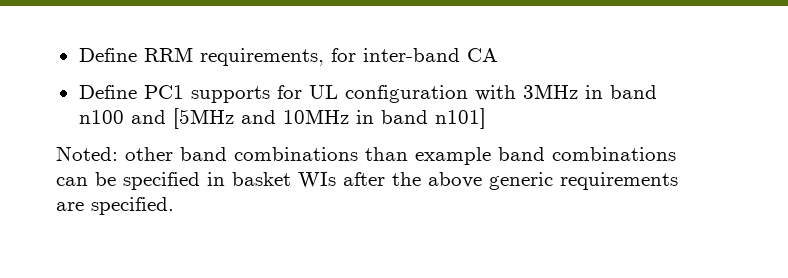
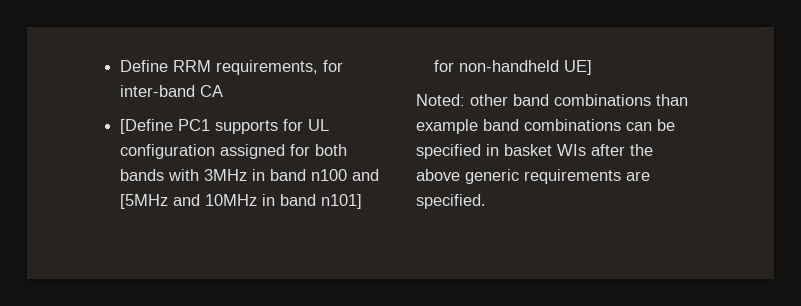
- Define PC1 supports for UL configuration with 3MHz in band n100 and [5MHz and 10MHz in band n101]
+ [Define PC1 supports for UL configuration assigned for both bands with 3MHz in band n100 and [5MHz and 10MHz in band n101] for non-handheld UE]

